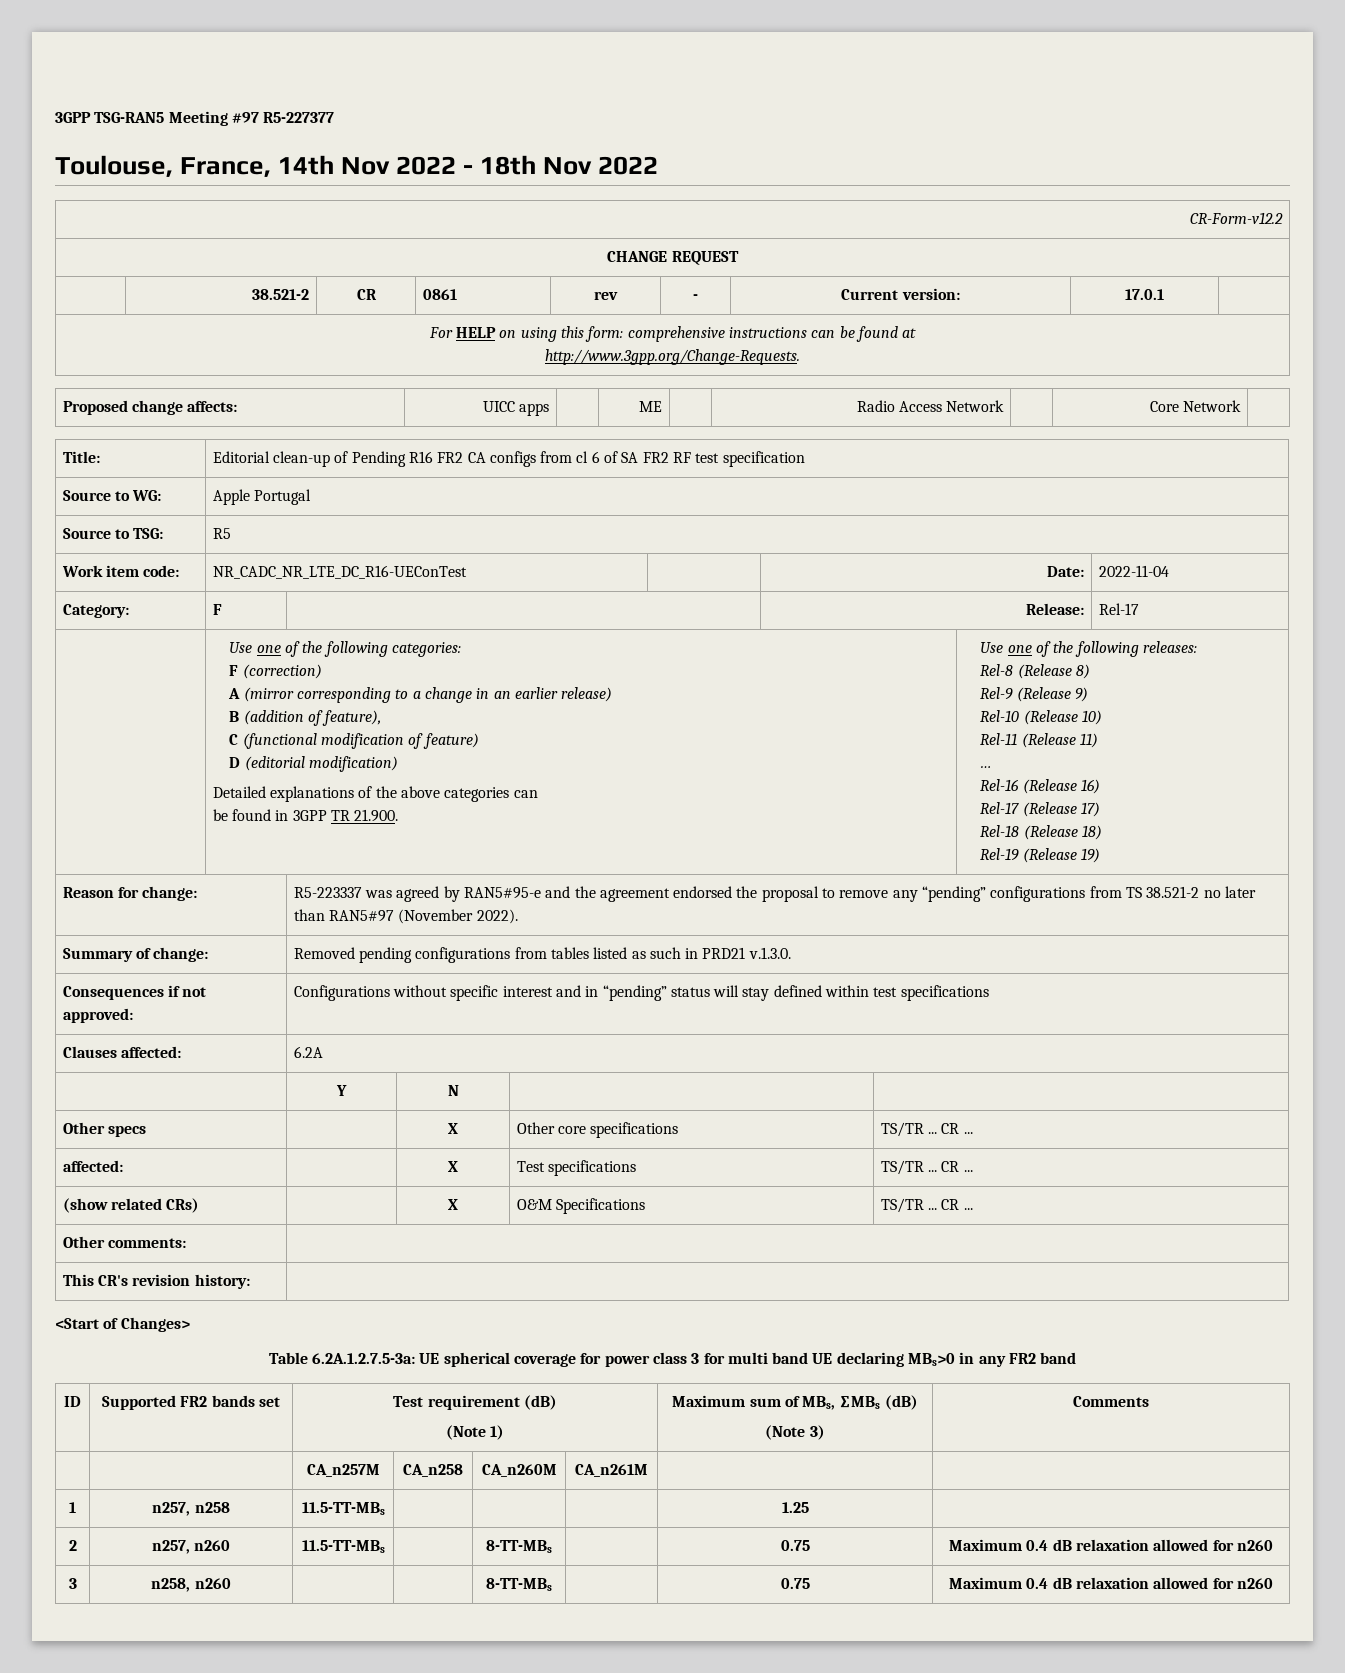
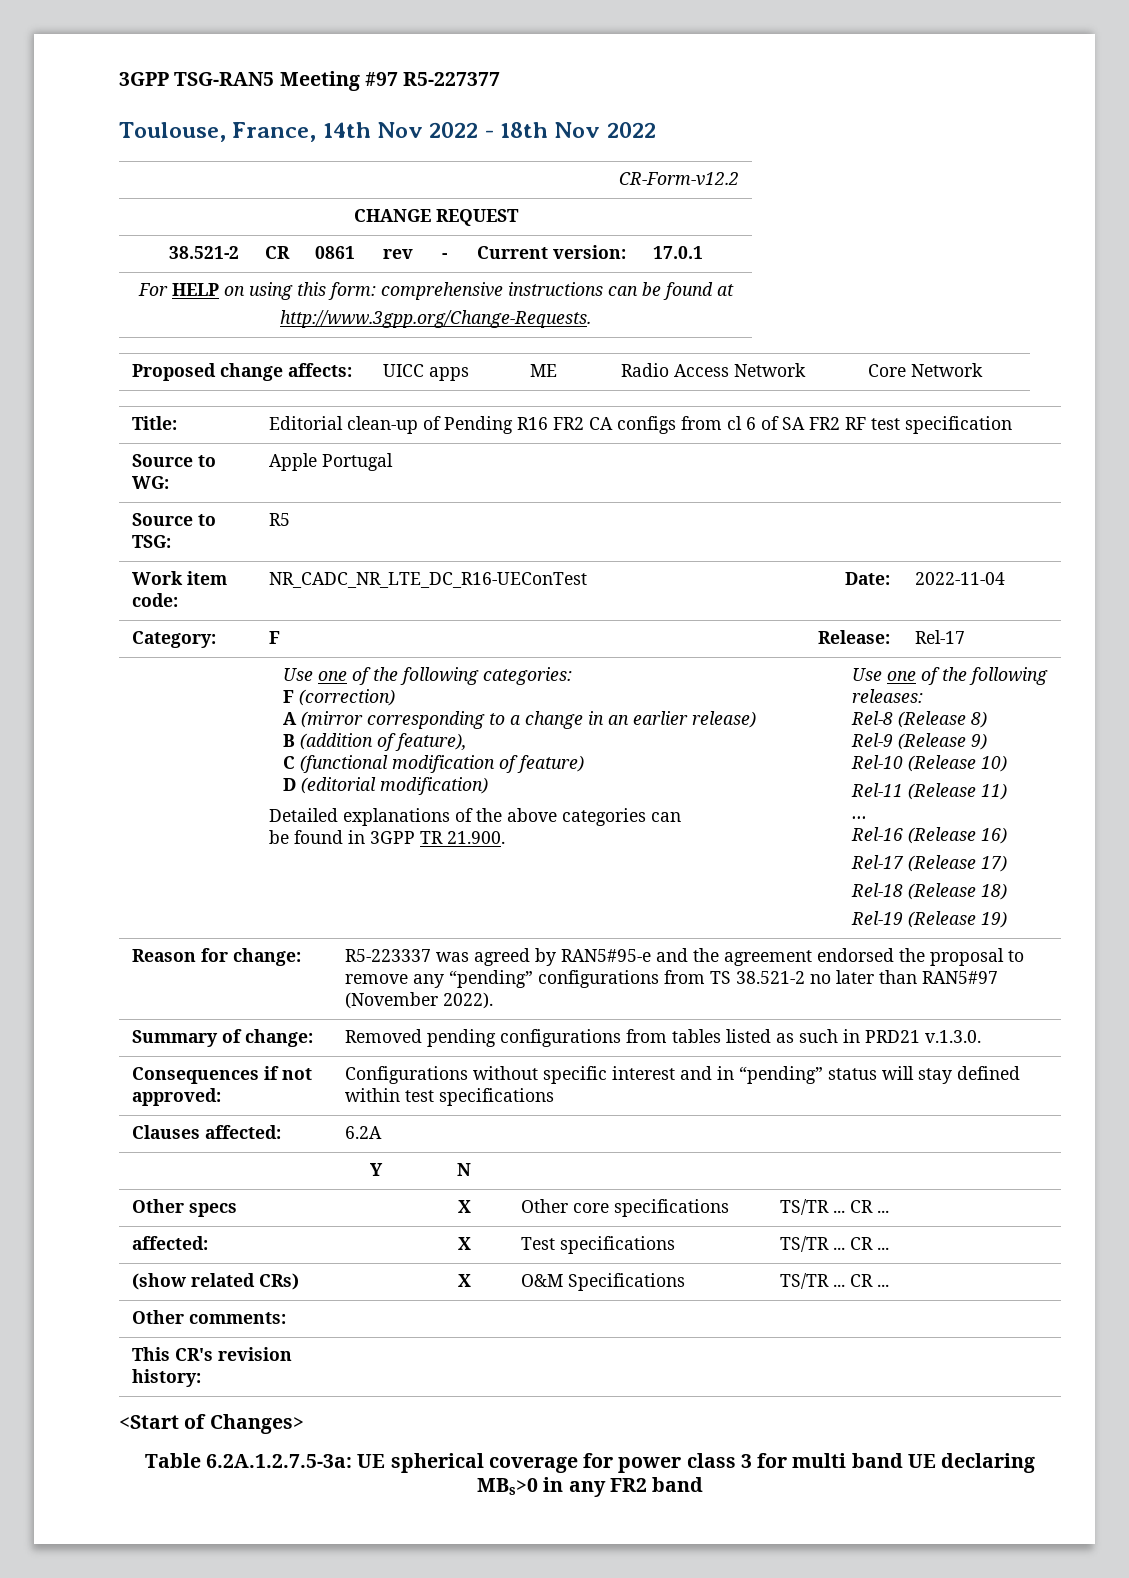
- ID | Supported FR2 bands set | Test requirement (dB)
- (Note 1) | Maximum sum of MBs, ∑MBs (dB)
- (Note 3) | Comments
- | | CA_n257M | CA_n258 | CA_n260M | CA_n261M | |
- 1 | n257, n258 | 11.5-TT-MBs | | | | 1.25 |
- 2 | n257, n260 | 11.5-TT-MBs | | 8-TT-MBs | | 0.75 | Maximum 0.4 dB relaxation allowed for n260
- 3 | n258, n260 | | | 8-TT-MBs | | 0.75 | Maximum 0.4 dB relaxation allowed for n260

